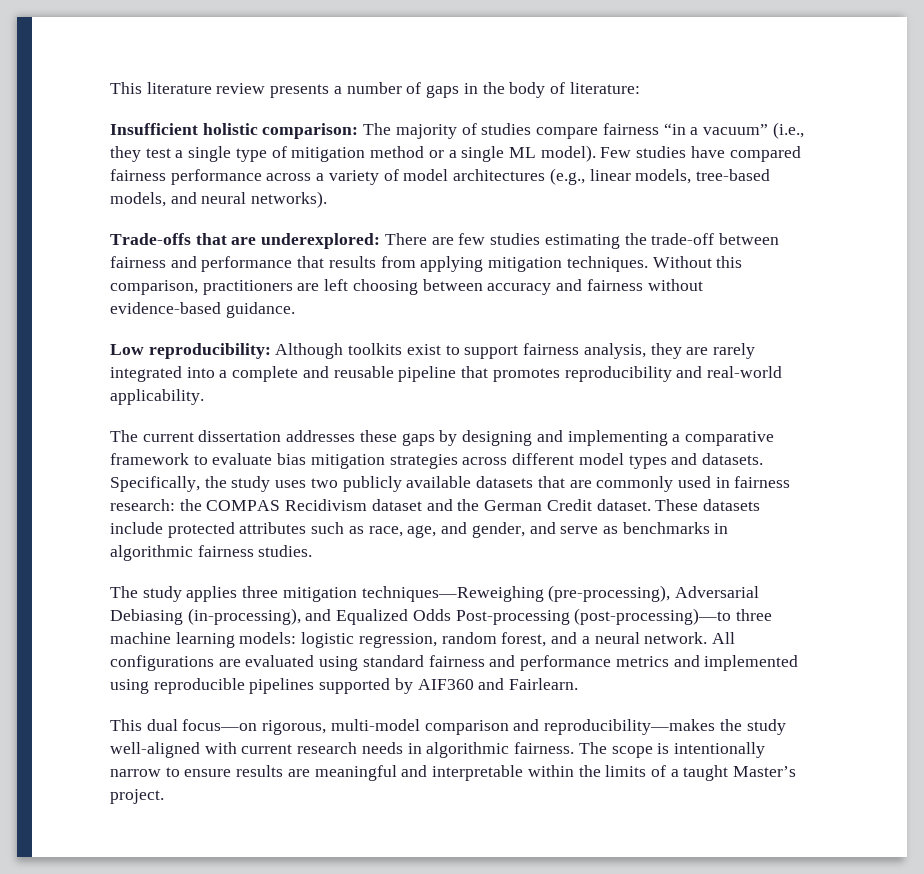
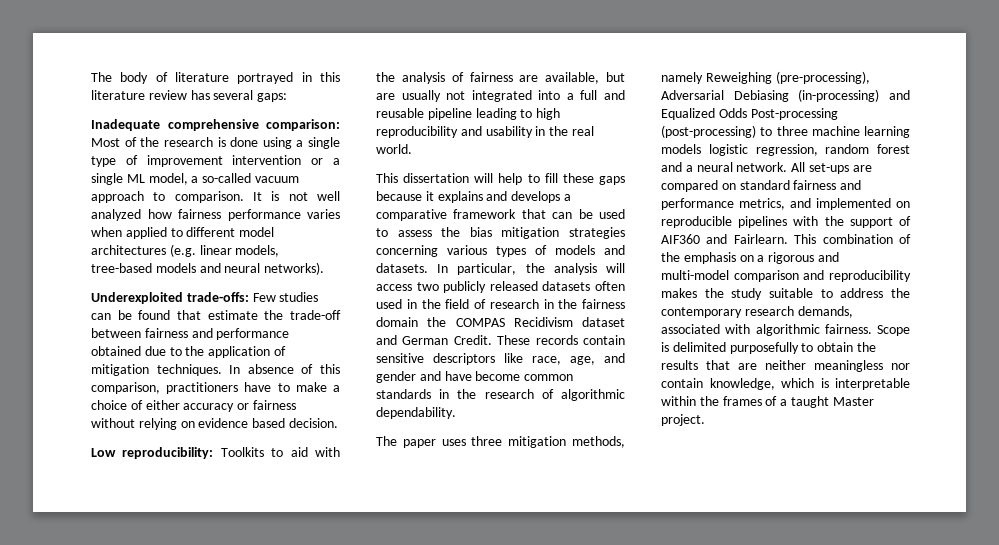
- This literature review presents a number of gaps in the body of literature:
- Insufficient holistic comparison: The majority of studies compare fairness “in a vacuum” (i.e., they test a single type of mitigation method or a single ML model). Few studies have compared fairness performance across a variety of model architectures (e.g., linear models, tree-based models, and neural networks).
+ The body of literature portrayed in this literature review has several gaps:
+ Inadequate comprehensive comparison: Most of the research is done using a single type of improvement intervention or a single ML model, a so-called vacuum approach to comparison. It is not well analyzed how fairness performance varies when applied to different model architectures (e.g. linear models, tree-based models and neural networks).
- Trade-offs that are underexplored: There are few studies estimating the trade-off between fairness and performance that results from applying mitigation techniques. Without this comparison, practitioners are left choosing between accuracy and fairness without evidence-based guidance.
- Low reproducibility: Although toolkits exist to support fairness analysis, they are rarely integrated into a complete and reusable pipeline that promotes reproducibility and real-world applicability.
- The current dissertation addresses these gaps by designing and implementing a comparative framework to evaluate bias mitigation strategies across different model types and datasets. Specifically, the study uses two publicly available datasets that are commonly used in fairness research: the COMPAS Recidivism dataset and the German Credit dataset. These datasets include protected attributes such as race, age, and gender, and serve as benchmarks in algorithmic fairness studies.
- The study applies three mitigation techniques—Reweighing (pre-processing), Adversarial Debiasing (in-processing), and Equalized Odds Post-processing (post-processing)—to three machine learning models: logistic regression, random forest, and a neural network.
+ Underexploited trade-offs: Few studies can be found that estimate the trade-off between fairness and performance obtained due to the application of mitigation techniques. In absence of this comparison, practitioners have to make a choice of either accuracy or fairness without relying on evidence based decision.
+ Low reproducibility: Toolkits to aid with the analysis of fairness are available, but are usually not integrated into a full and reusable pipeline leading to high reproducibility and usability in the real world.
+ This dissertation will help to fill these gaps because it explains and develops a comparative framework that can be used to assess the bias mitigation strategies concerning various types of models and datasets. In particular, the analysis will access two publicly released datasets often used in the field of research in the fairness domain the COMPAS Recidivism dataset and German Credit. These records contain sensitive descriptors like race, age, and gender and have become common standards in the research of algorithmic dependability.
+ The paper uses three mitigation methods, namely Reweighing (pre-processing), Adversarial Debiasing (in-processing) and Equalized Odds Post-processing (post-processing) to three machine learning models logistic regression, random forest and a neural network.
- All configurations are evaluated using standard fairness and performance metrics and implemented using reproducible pipelines supported by AIF360 and Fairlearn.
- This dual focus—on rigorous, multi-model comparison and reproducibility—makes the study well-aligned with current research needs in algorithmic fairness. The scope is intentionally narrow to ensure results are meaningful and interpretable within the limits of a taught Master’s project.
+ All set-ups are compared on standard fairness and performance metrics, and implemented on reproducible pipelines with the support of AIF360 and Fairlearn. This combination of the emphasis on a rigorous and multi-model comparison and reproducibility makes the study suitable to address the contemporary research demands, associated with algorithmic fairness. Scope is delimited purposefully to obtain the results that are neither meaningless nor contain knowledge, which is interpretable within the frames of a taught Master project.

